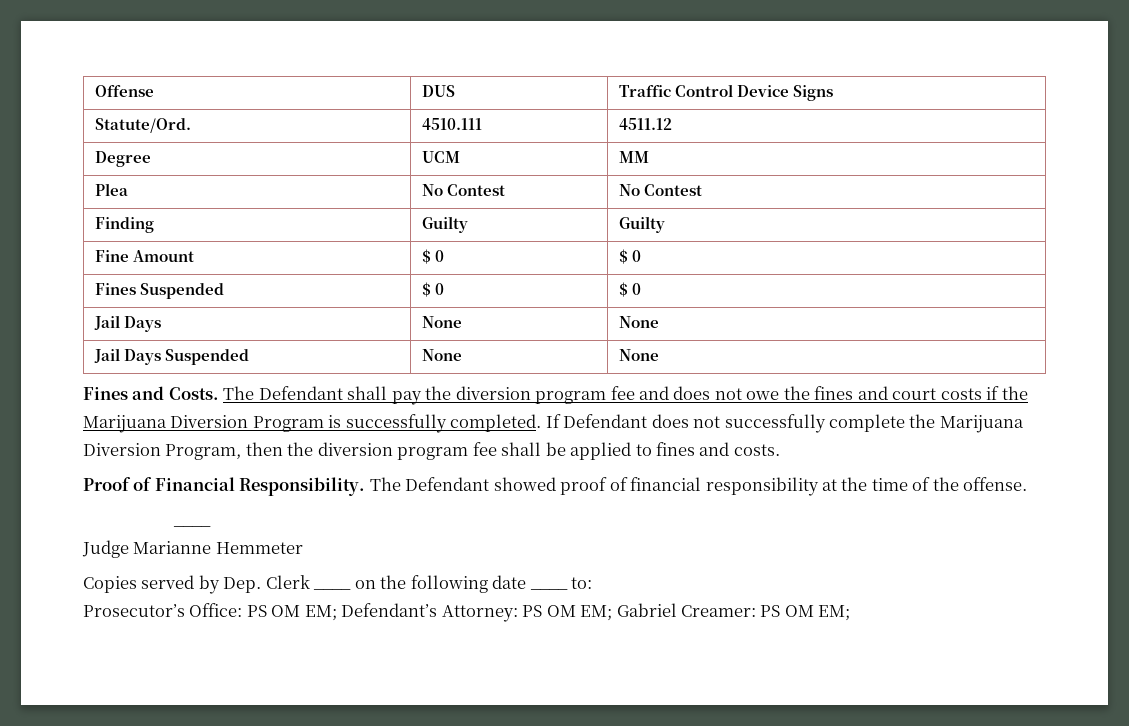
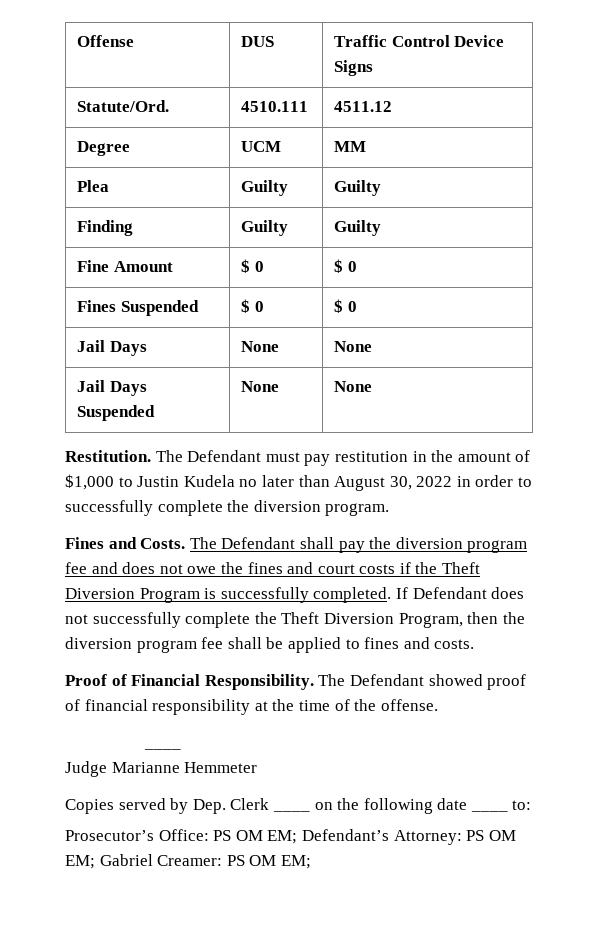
- Plea | No Contest | No Contest
+ Plea | Guilty | Guilty
+ Restitution. The Defendant must pay restitution in the amount of $1,000 to Justin Kudela no later than August 30, 2022 in order to successfully complete the diversion program.
- The Defendant shall pay the diversion program fee and does not owe the fines and court costs if the Marijuana Diversion Program is successfully completed.
+ The Defendant shall pay the diversion program fee and does not owe the fines and court costs if the Theft Diversion Program is successfully completed.
- If Defendant does not successfully complete the Marijuana Diversion Program, then the diversion program fee shall be applied to fines and costs.
+ If Defendant does not successfully complete the Theft Diversion Program, then the diversion program fee shall be applied to fines and costs.

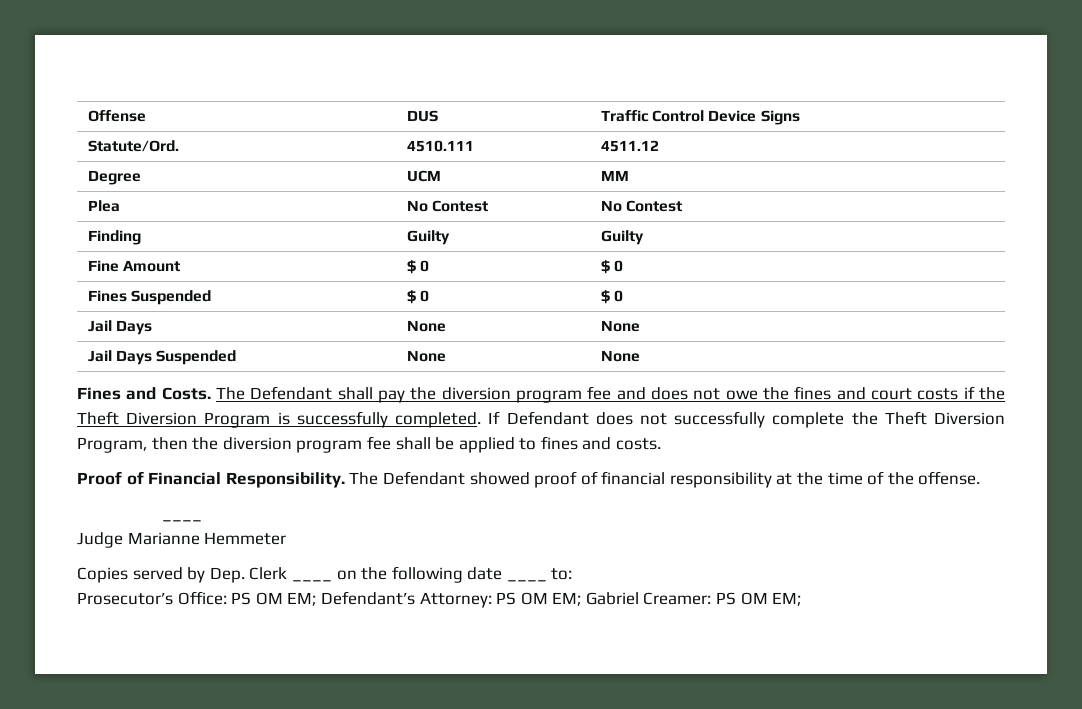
- Plea | Guilty | Guilty
+ Plea | No Contest | No Contest
- Restitution. The Defendant must pay restitution in the amount of $1,000 to Justin Kudela no later than August 30, 2022 in order to successfully complete the diversion program.

